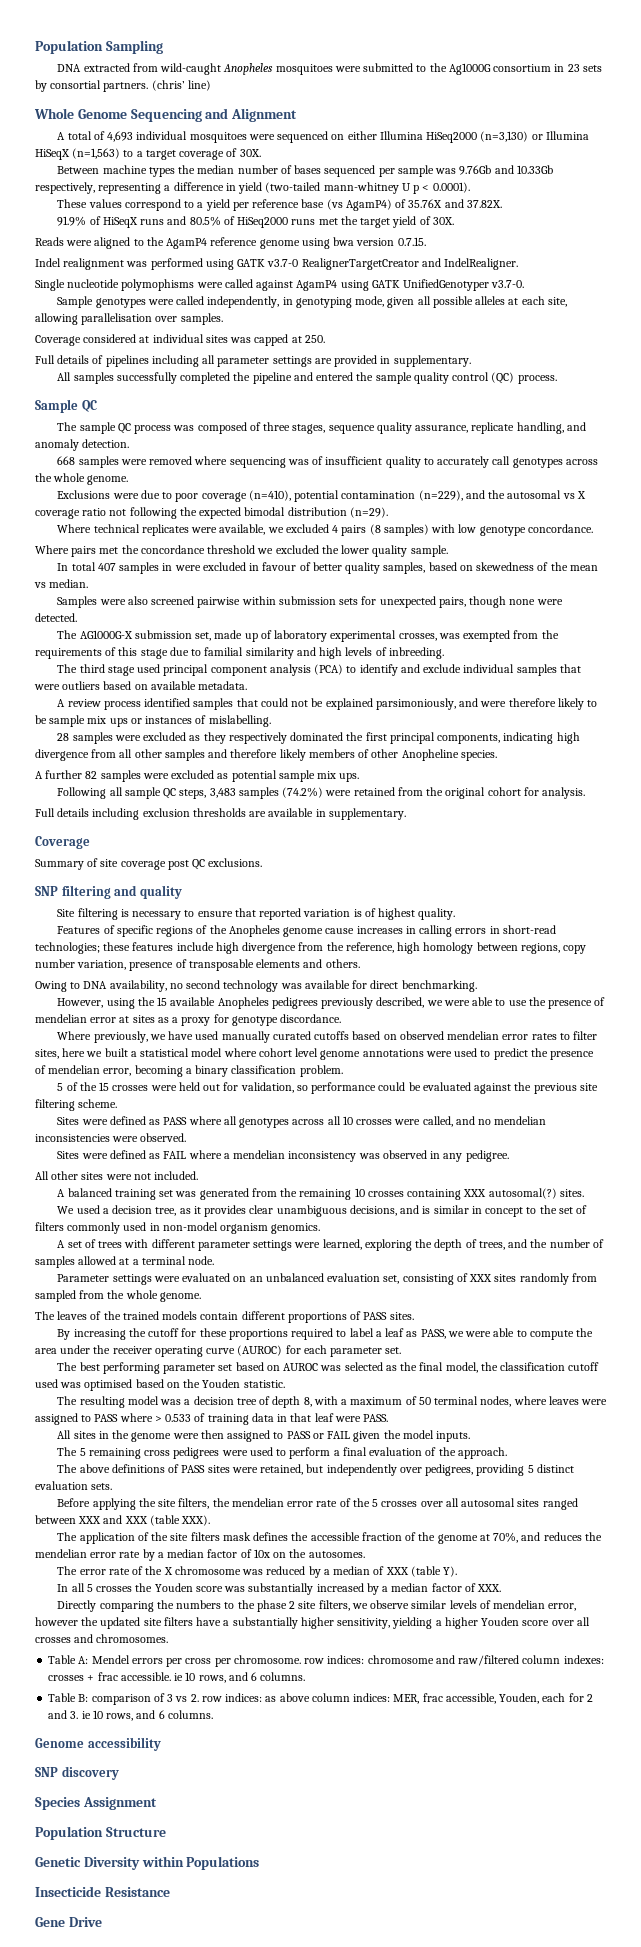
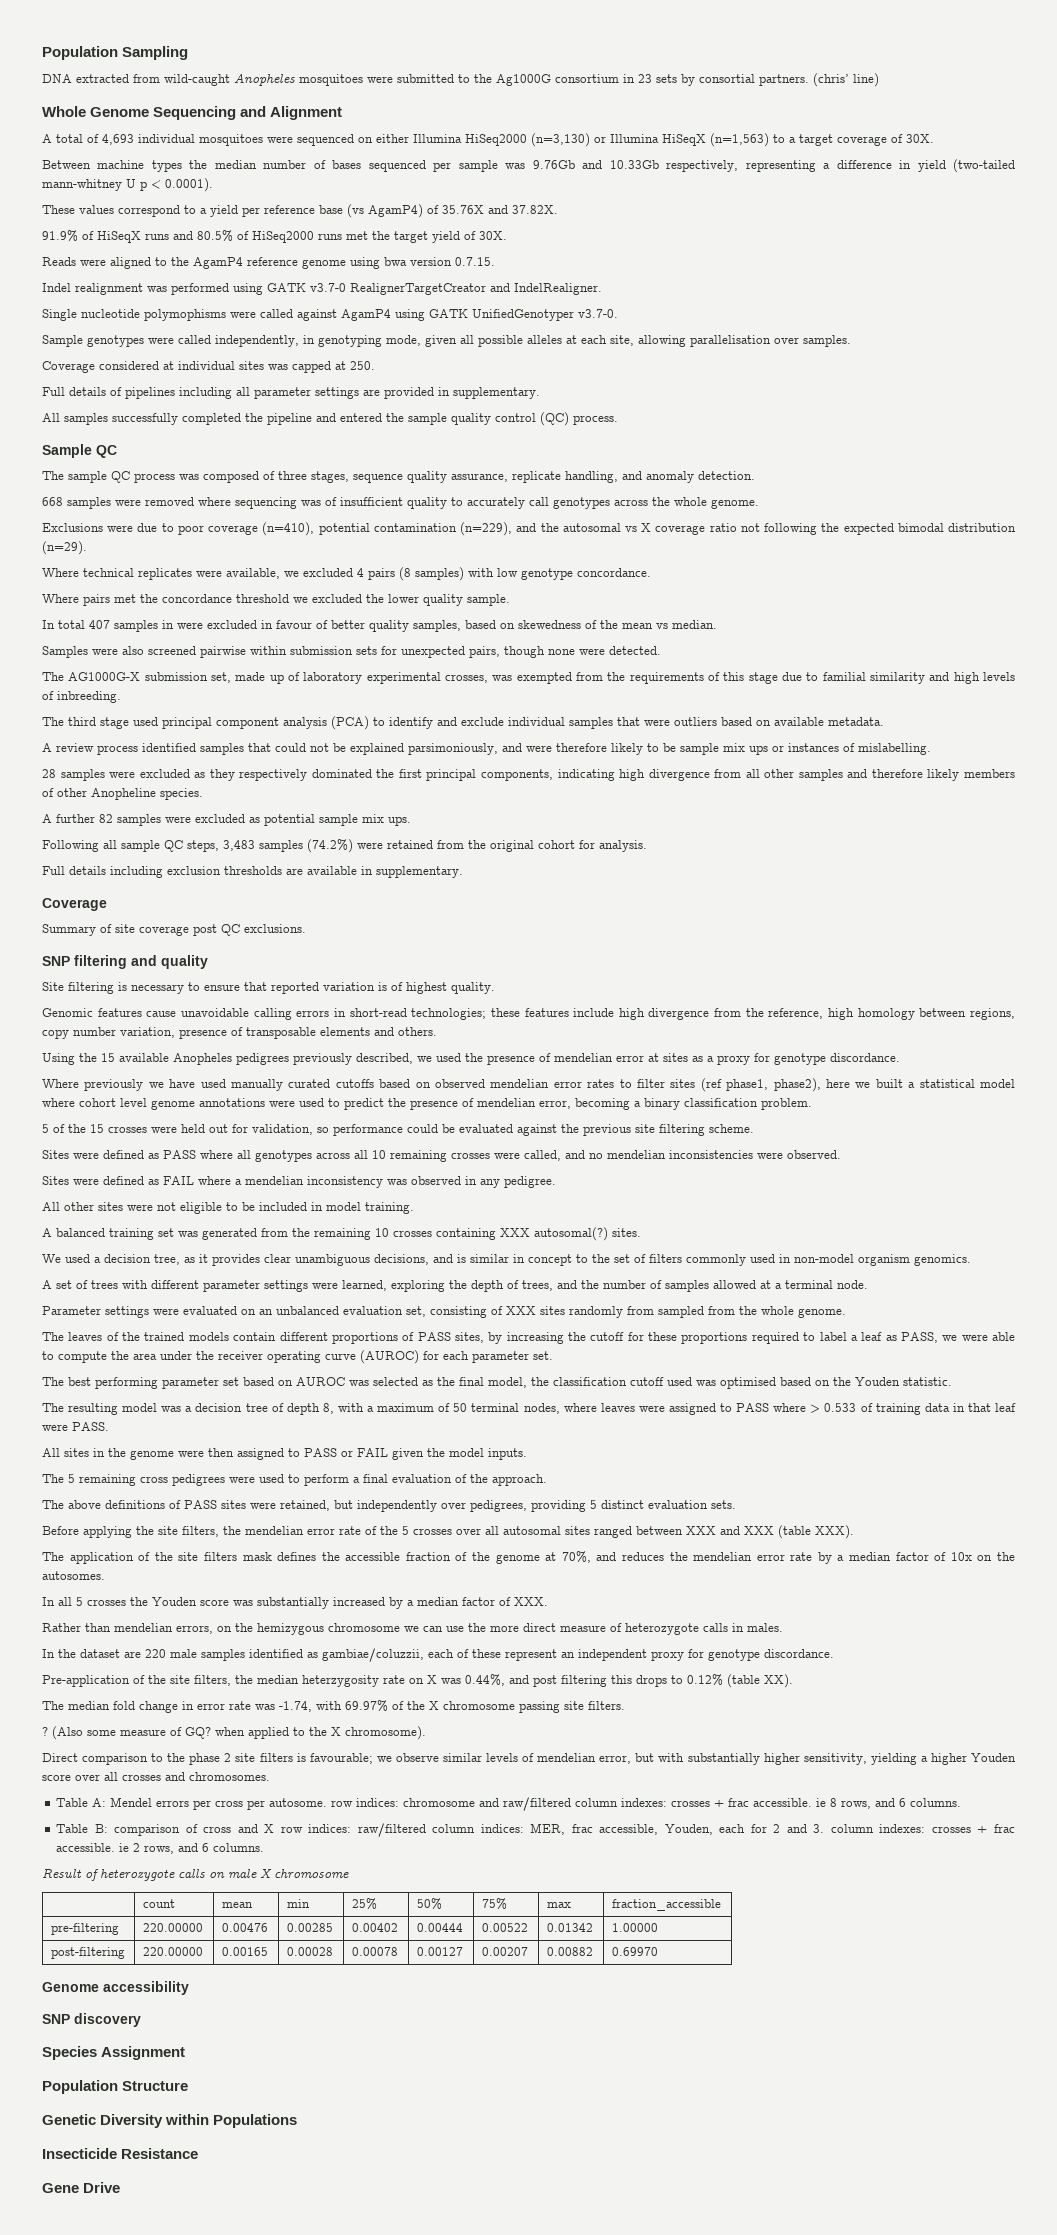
- Features of specific regions of the Anopheles genome cause increases in calling errors in short-read technologies; these features include high divergence from the reference, high homology between regions, copy number variation, presence of transposable elements and others.
+ Genomic features cause unavoidable calling errors in short-read technologies; these features include high divergence from the reference, high homology between regions, copy number variation, presence of transposable elements and others.
- Owing to DNA availability, no second technology was available for direct benchmarking.
- However, using the 15 available Anopheles pedigrees previously described, we were able to use the presence of mendelian error at sites as a proxy for genotype discordance.
+ Using the 15 available Anopheles pedigrees previously described, we used the presence of mendelian error at sites as a proxy for genotype discordance.
- Where previously, we have used manually curated cutoffs based on observed mendelian error rates to filter sites, here we built a statistical model where cohort level genome annotations were used to predict the presence of mendelian error, becoming a binary classification problem.
+ Where previously we have used manually curated cutoffs based on observed mendelian error rates to filter sites (ref phase1, phase2), here we built a statistical model where cohort level genome annotations were used to predict the presence of mendelian error, becoming a binary classification problem.
- Sites were defined as PASS where all genotypes across all 10 crosses were called, and no mendelian inconsistencies were observed.
+ Sites were defined as PASS where all genotypes across all 10 remaining crosses were called, and no mendelian inconsistencies were observed.
- All other sites were not included.
+ All other sites were not eligible to be included in model training.
- The leaves of the trained models contain different proportions of PASS sites.
- By increasing the cutoff for these proportions required to label a leaf as PASS, we were able to compute the area under the receiver operating curve (AUROC) for each parameter set.
+ The leaves of the trained models contain different proportions of PASS sites, by increasing the cutoff for these proportions required to label a leaf as PASS, we were able to compute the area under the receiver operating curve (AUROC) for each parameter set.
- The error rate of the X chromosome was reduced by a median of XXX (table Y).
- Directly comparing the numbers to the phase 2 site filters, we observe similar levels of mendelian error, however the updated site filters have a substantially higher sensitivity, yielding a higher Youden score over all crosses and chromosomes.
+ Rather than mendelian errors, on the hemizygous chromosome we can use the more direct measure of heterozygote calls in males.
+ In the dataset are 220 male samples identified as gambiae/coluzzii, each of these represent an independent proxy for genotype discordance.
+ Pre-application of the site filters, the median heterzygosity rate on X was 0.44%, and post filtering this drops to 0.12% (table XX).
+ The median fold change in error rate was -1.74, with 69.97% of the X chromosome passing site filters.
+ ? (Also some measure of GQ? when applied to the X chromosome).
+ Direct comparison to the phase 2 site filters is favourable; we observe similar levels of mendelian error, but with substantially higher sensitivity, yielding a higher Youden score over all crosses and chromosomes.
- Table A: Mendel errors per cross per chromosome. row indices: chromosome and raw/filtered column indexes: crosses + frac accessible. ie 10 rows, and 6 columns.
+ Table A: Mendel errors per cross per autosome. row indices: chromosome and raw/filtered column indexes: crosses + frac accessible. ie 8 rows, and 6 columns.
- Table B: comparison of 3 vs 2. row indices: as above column indices: MER, frac accessible, Youden, each for 2 and 3. ie 10 rows, and 6 columns.
+ Table B: comparison of cross and X row indices: raw/filtered column indices: MER, frac accessible, Youden, each for 2 and 3. column indexes: crosses + frac accessible. ie 2 rows, and 6 columns.
+ Result of heterozygote calls on male X chromosome
+ | count | mean | min | 25% | 50% | 75% | max | fraction_accessible
+ pre-filtering | 220.00000 | 0.00476 | 0.00285 | 0.00402 | 0.00444 | 0.00522 | 0.01342 | 1.00000
+ post-filtering | 220.00000 | 0.00165 | 0.00028 | 0.00078 | 0.00127 | 0.00207 | 0.00882 | 0.69970

